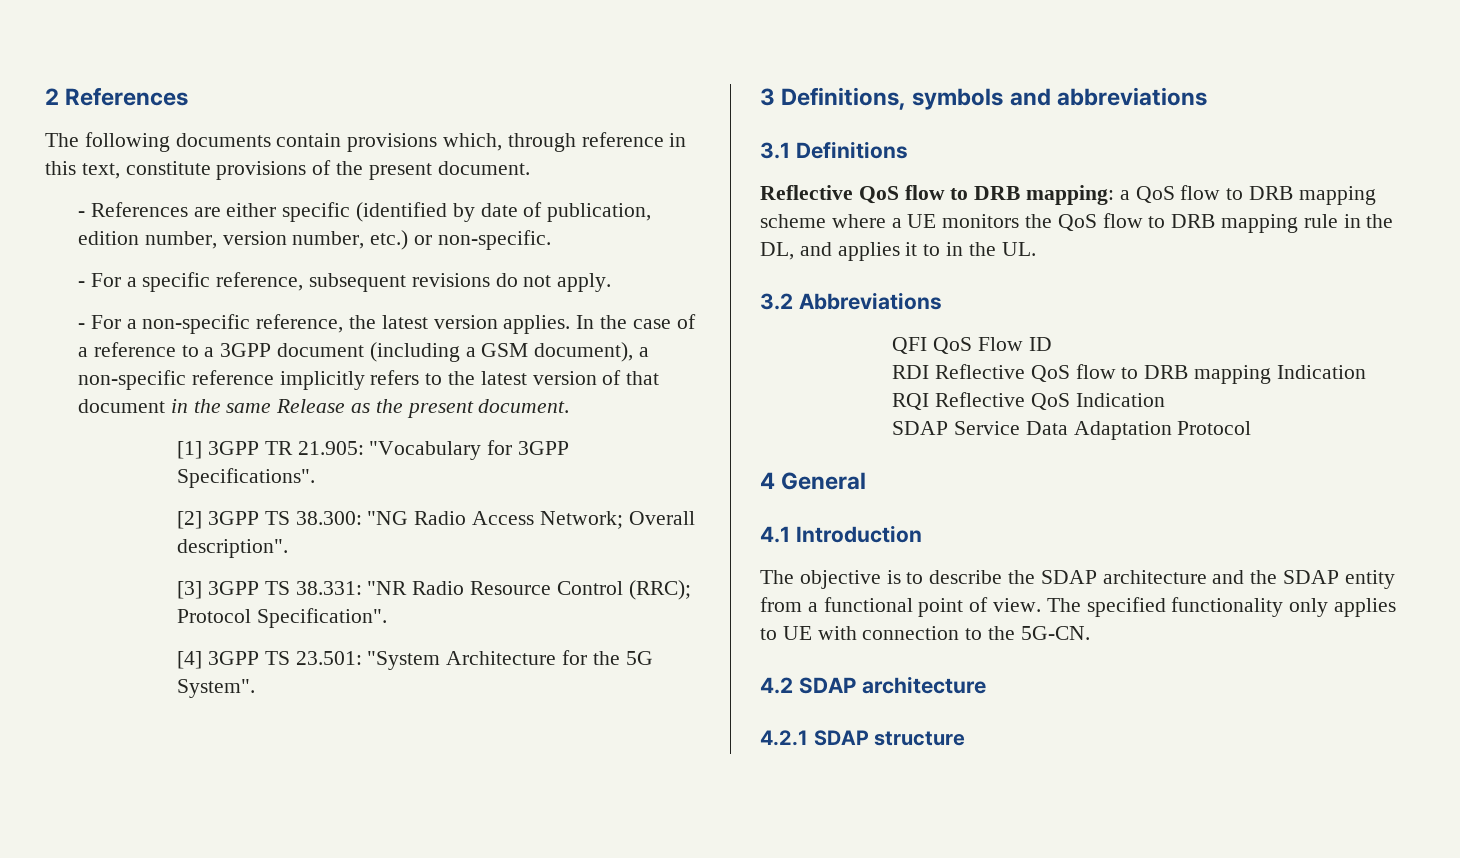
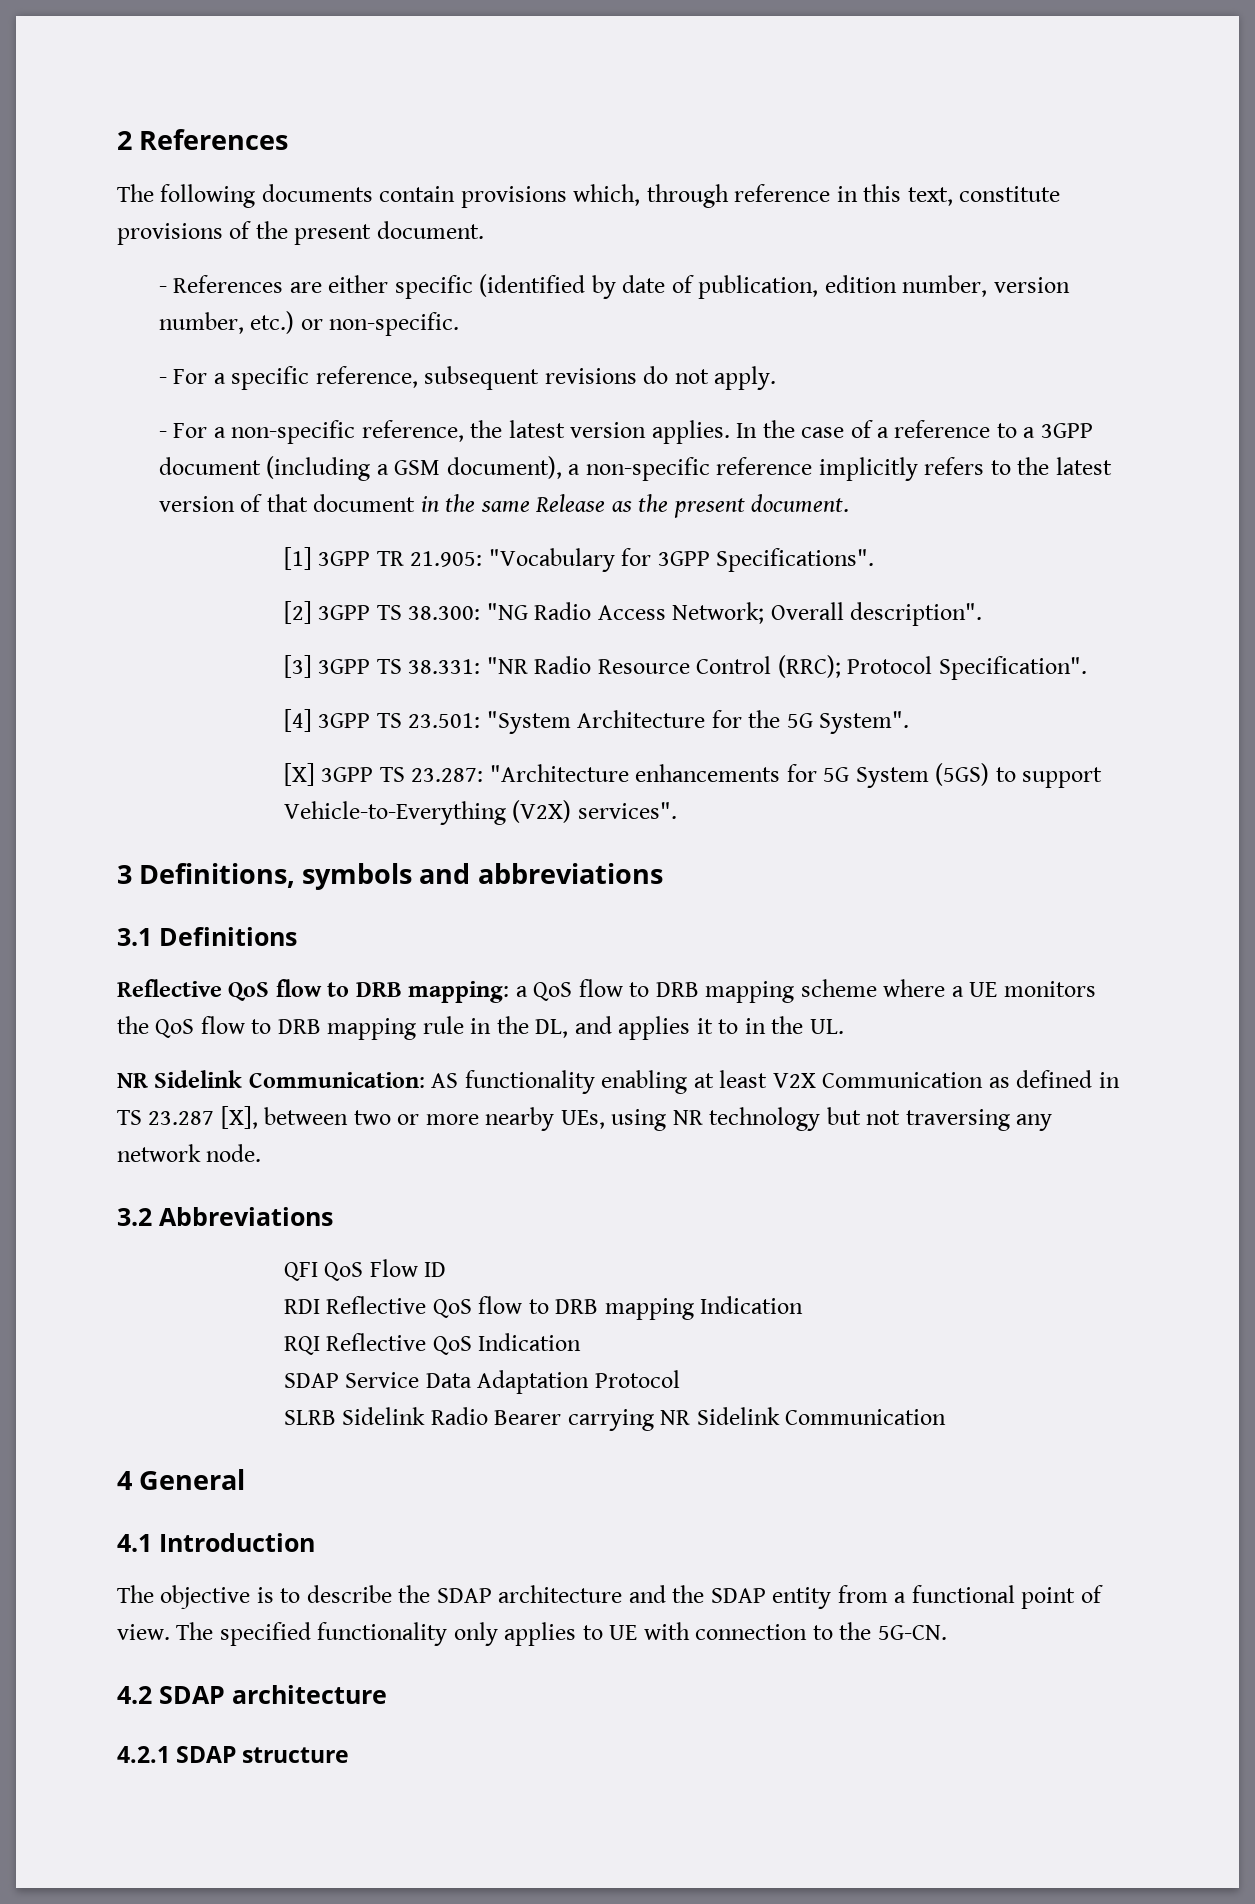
+ [X] 3GPP TS 23.287: "Architecture enhancements for 5G System (5GS) to support Vehicle-to-Everything (V2X) services".
+ NR Sidelink Communication: AS functionality enabling at least V2X Communication as defined in TS 23.287 [X], between two or more nearby UEs, using NR technology but not traversing any network node.
+ SLRB Sidelink Radio Bearer carrying NR Sidelink Communication

